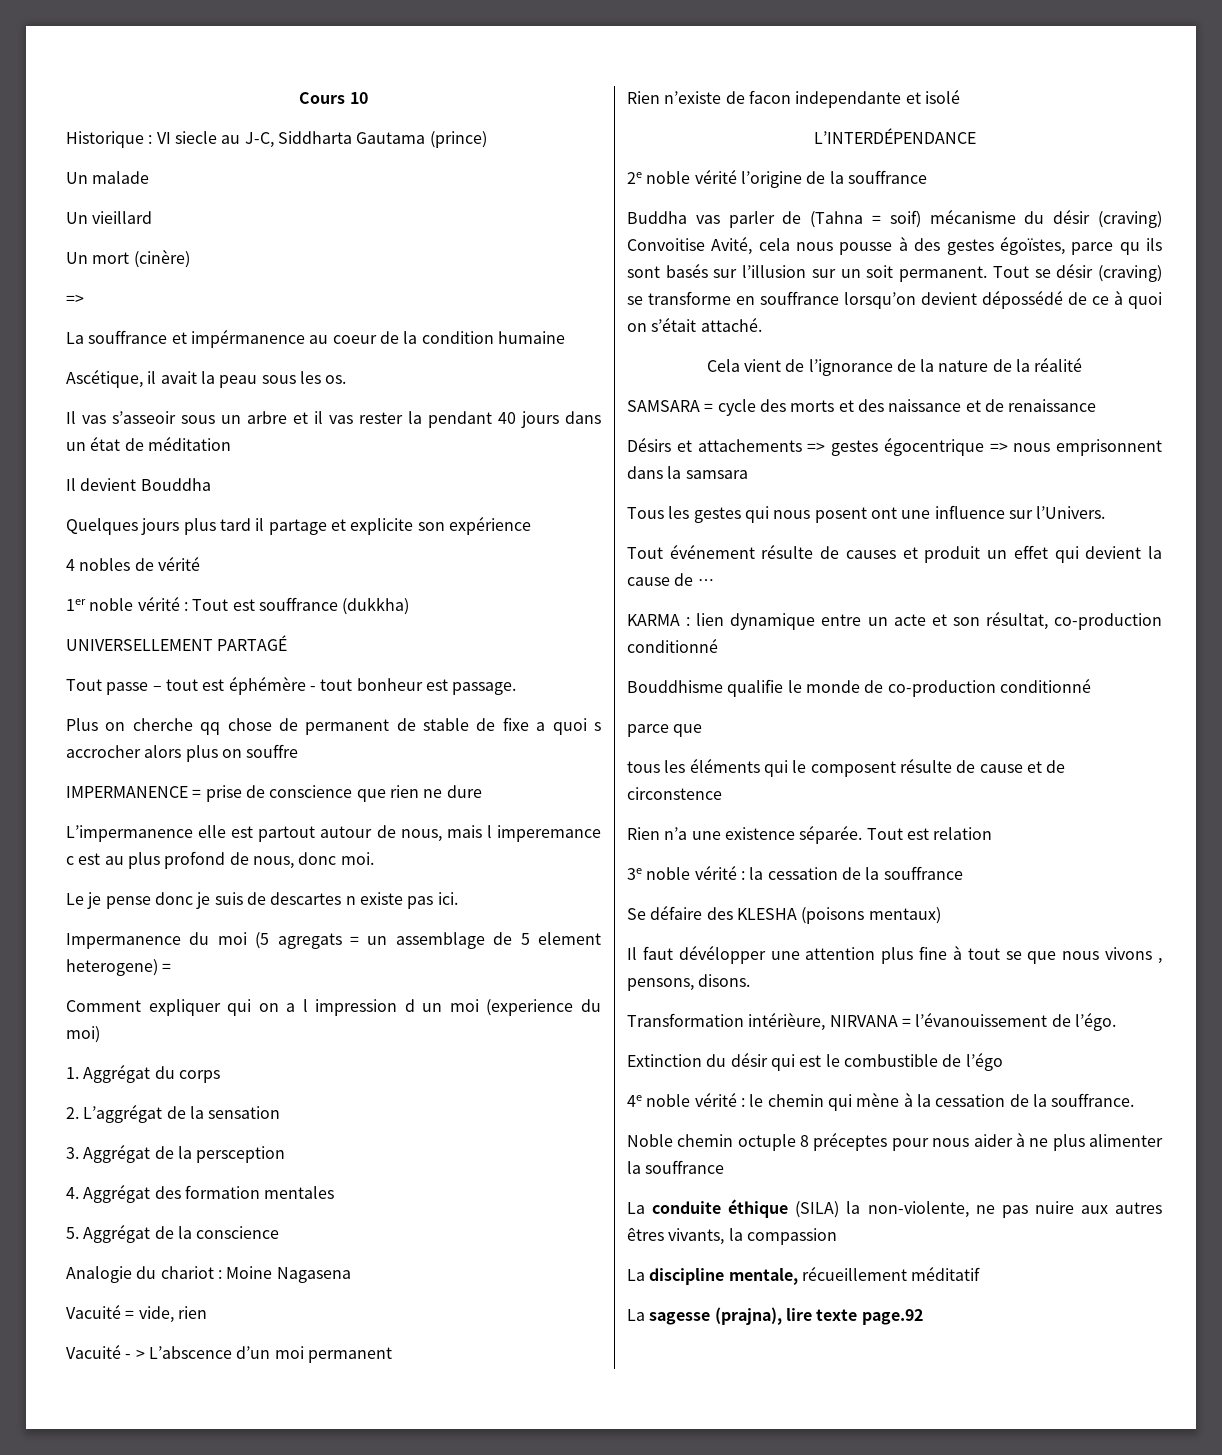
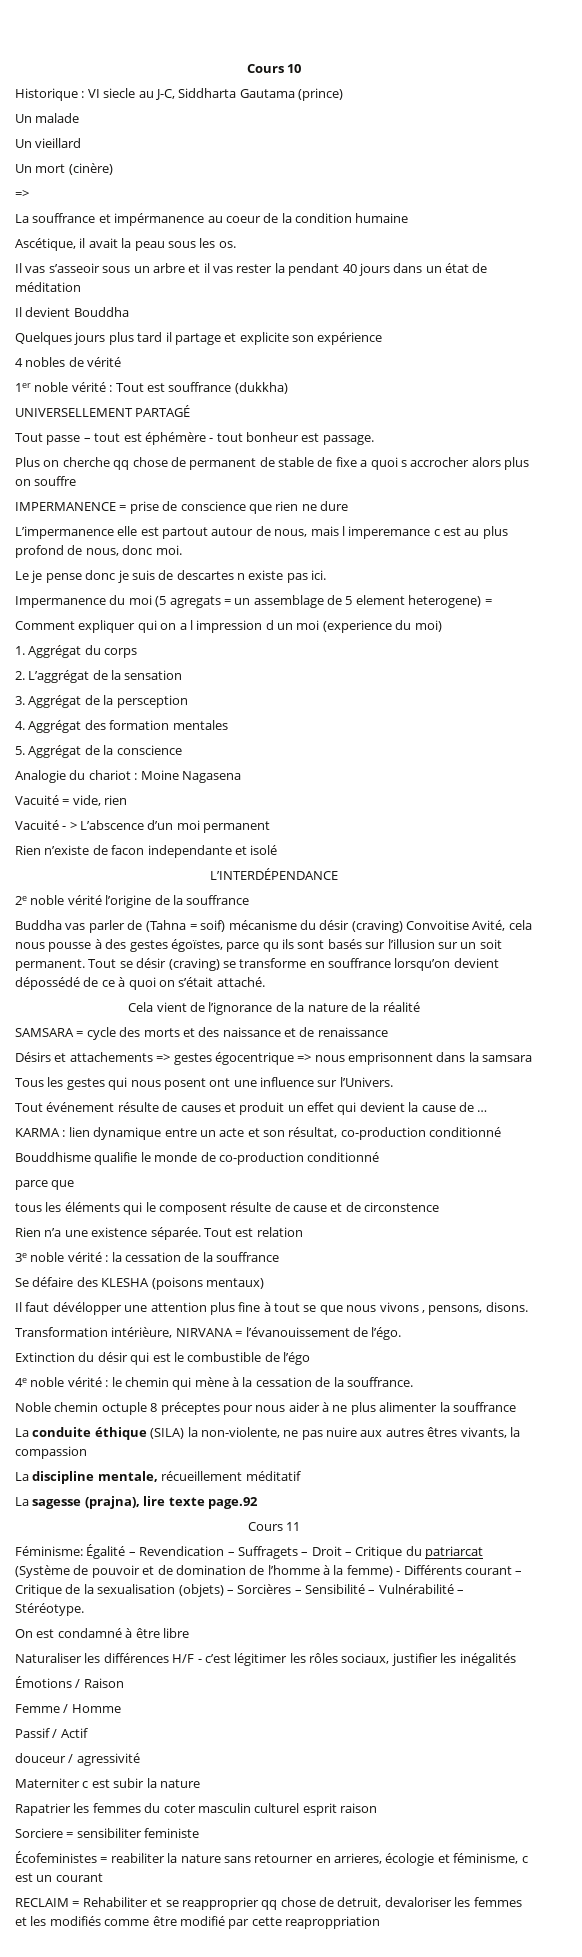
+ Cours 11
+ Féminisme: Égalité – Revendication – Suffragets – Droit – Critique du patriarcat (Système de pouvoir et de domination de l’homme à la femme) - Différents courant – Critique de la sexualisation (objets) – Sorcières – Sensibilité – Vulnérabilité – Stéréotype.
+ On est condamné à être libre
+ Naturaliser les différences H/F - c’est légitimer les rôles sociaux, justifier les inégalités
+ Émotions / Raison
+ Femme / Homme
+ Passif / Actif
+ douceur / agressivité
+ Materniter c est subir la nature
+ Rapatrier les femmes du coter masculin culturel esprit raison
+ Sorciere = sensibiliter feministe
+ Écofeministes = reabiliter la nature sans retourner en arrieres, écologie et féminisme, c est un courant
+ RECLAIM = Rehabiliter et se reapproprier qq chose de detruit, devaloriser les femmes et les modifiés comme être modifié par cette reaproppriation

